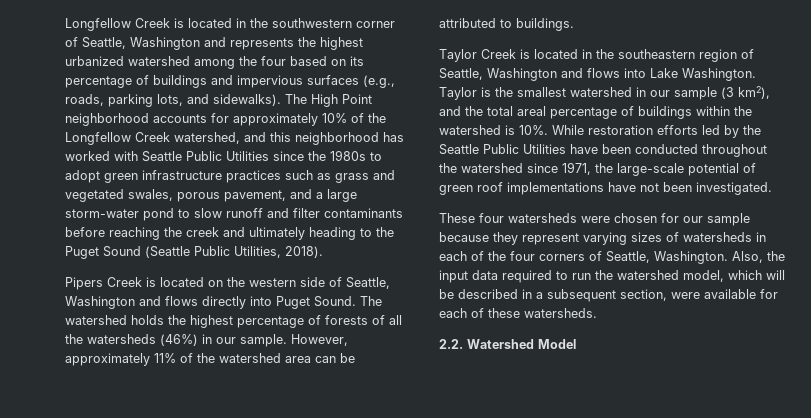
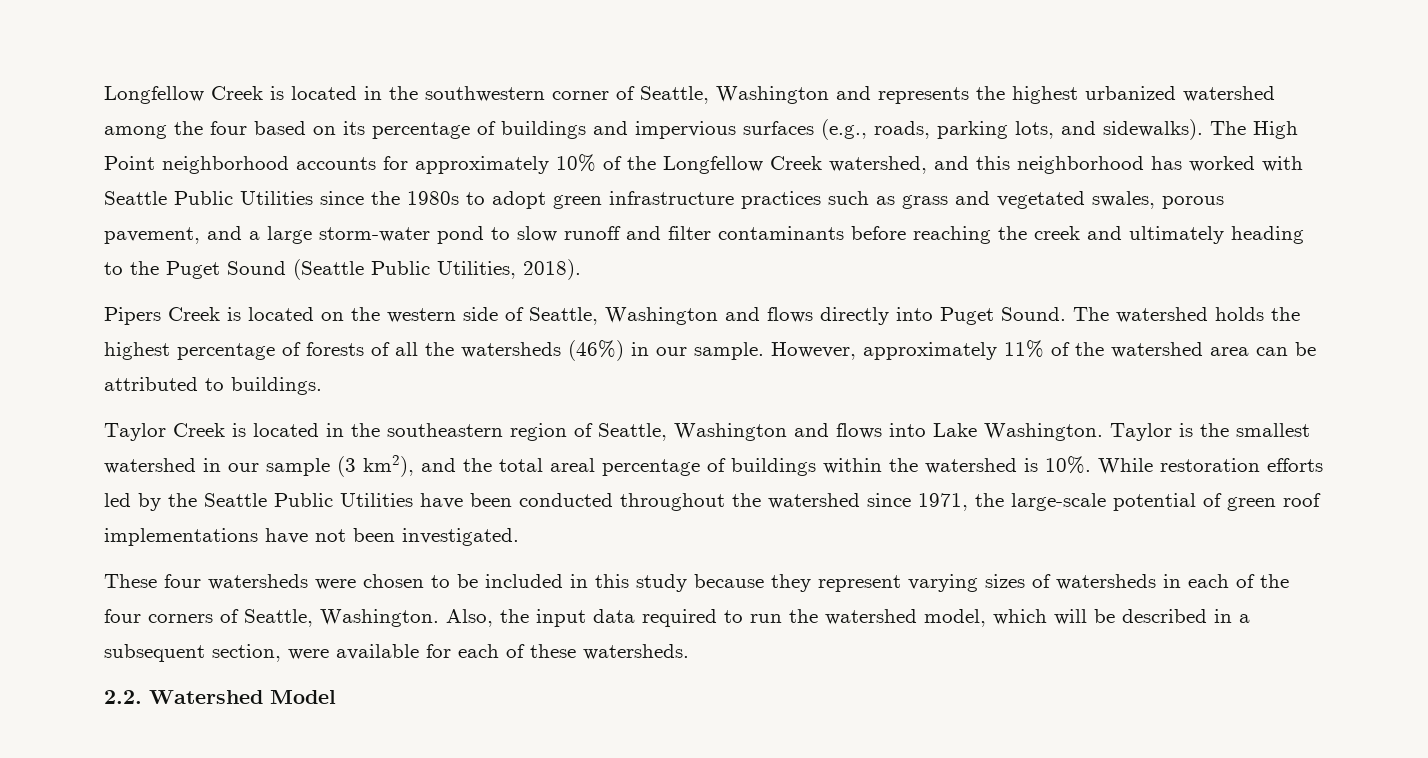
- These four watersheds were chosen for our sample because they represent varying sizes of watersheds in each of the four corners of Seattle, Washington.
+ These four watersheds were chosen to be included in this study because they represent varying sizes of watersheds in each of the four corners of Seattle, Washington.

